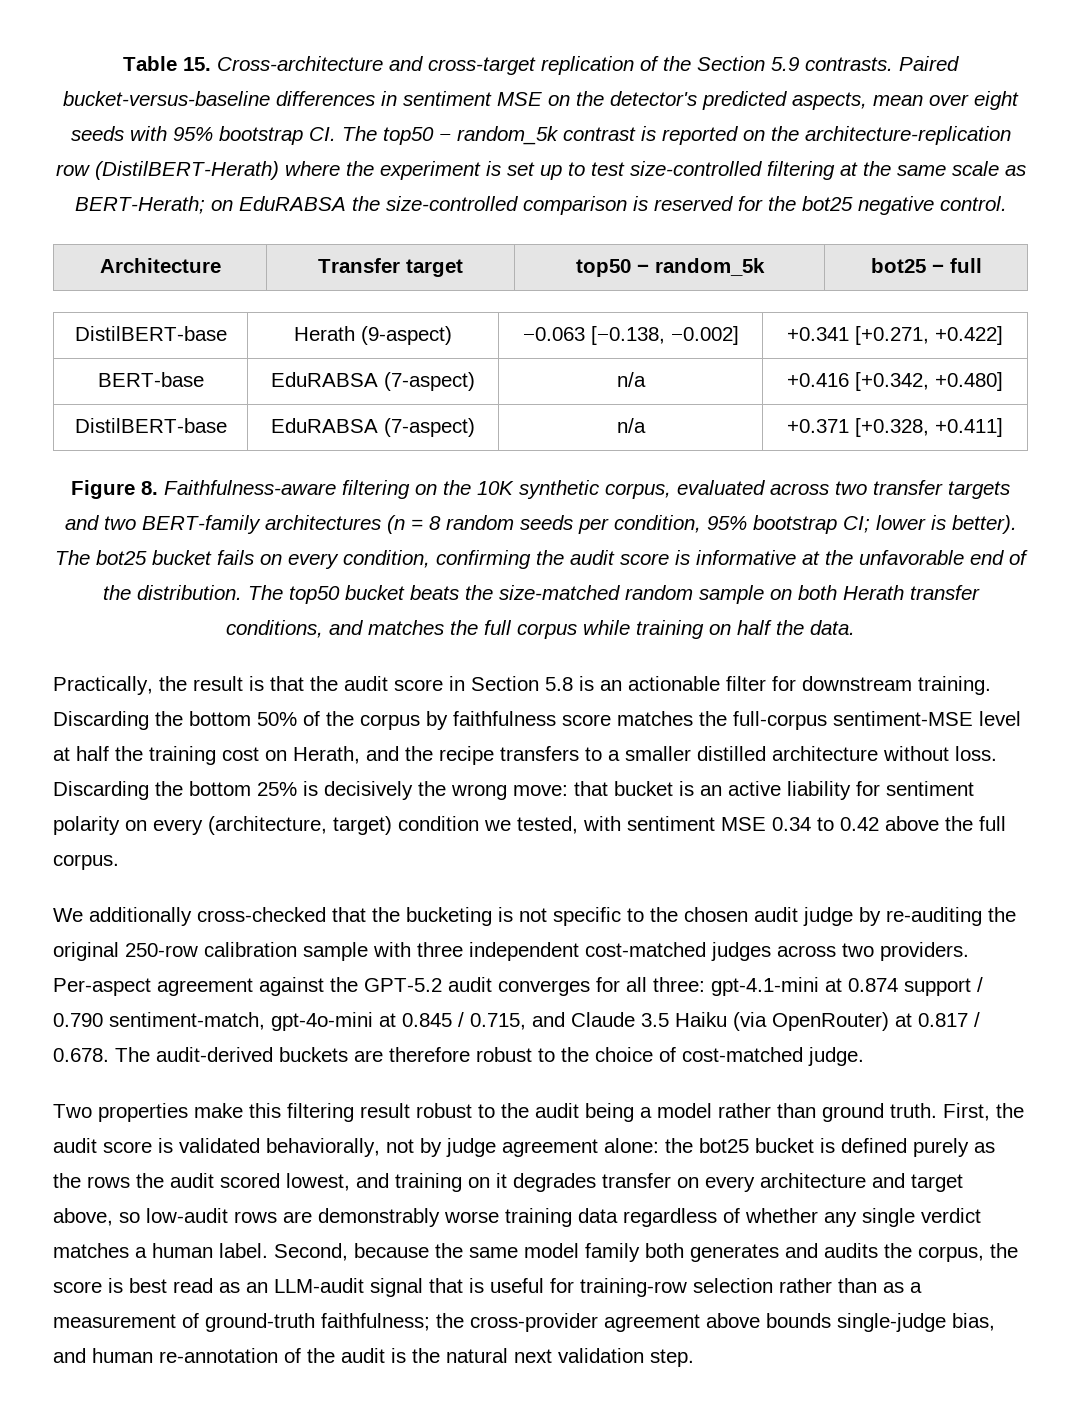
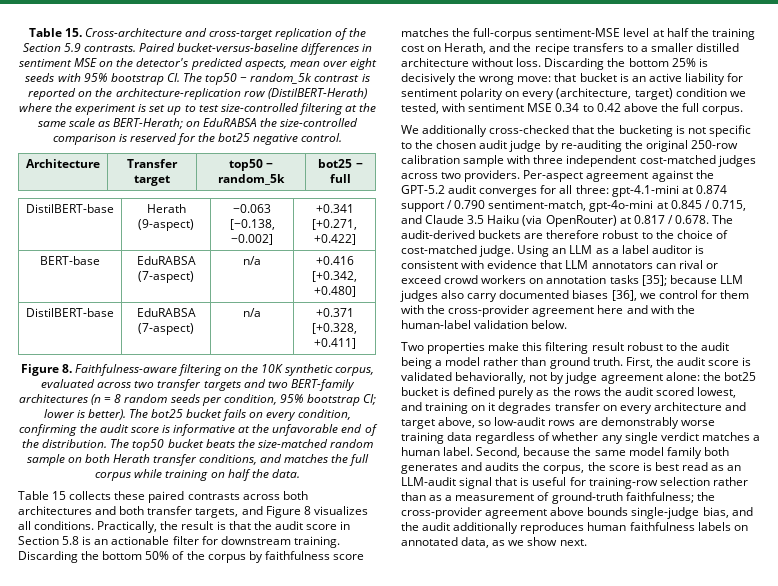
+ Table 15 collects these paired contrasts across both architectures and both transfer targets, and Figure 8 visualizes all conditions.
+ Using an LLM as a label auditor is consistent with evidence that LLM annotators can rival or exceed crowd workers on annotation tasks [35]; because LLM judges also carry documented biases [36], we control for them with the cross-provider agreement here and with the human-label validation below.
- Second, because the same model family both generates and audits the corpus, the score is best read as an LLM-audit signal that is useful for training-row selection rather than as a measurement of ground-truth faithfulness; the cross-provider agreement above bounds single-judge bias, and human re-annotation of the audit is the natural next validation step.
+ Second, because the same model family both generates and audits the corpus, the score is best read as an LLM-audit signal that is useful for training-row selection rather than as a measurement of ground-truth faithfulness; the cross-provider agreement above bounds single-judge bias, and the audit additionally reproduces human faithfulness labels on annotated data, as we show next.

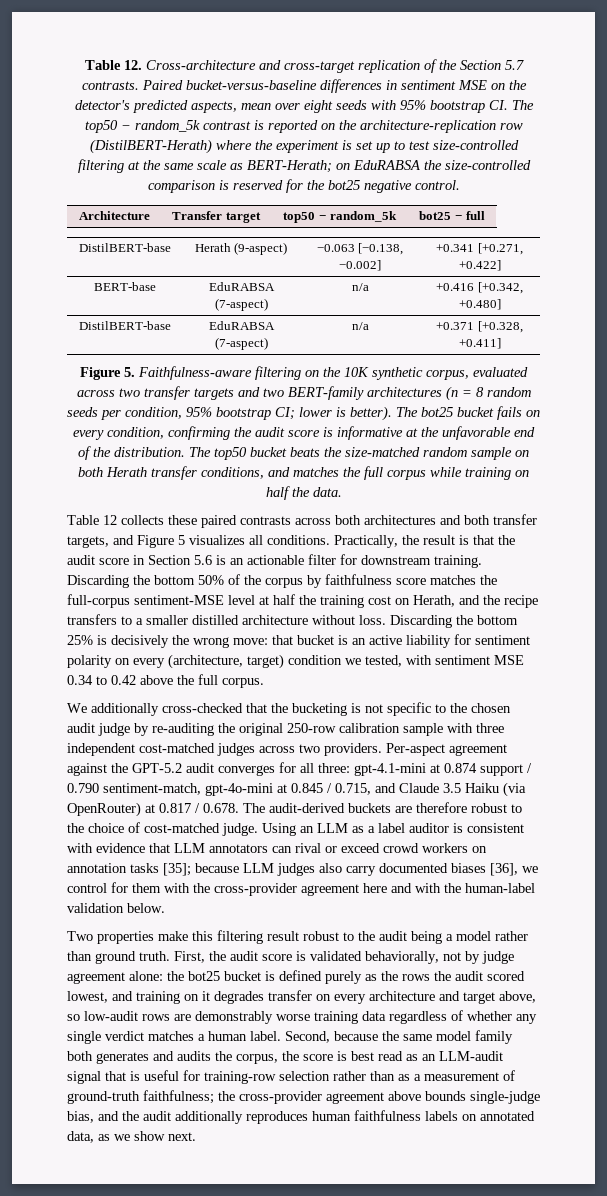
- Table 15. Cross-architecture and cross-target replication of the Section 5.9 contrasts.
+ Table 12. Cross-architecture and cross-target replication of the Section 5.7 contrasts.
- Figure 8. Faithfulness-aware filtering on the 10K synthetic corpus, evaluated across two transfer targets and two BERT-family architectures (n = 8 random seeds per condition, 95% bootstrap CI; lower is better).
+ Figure 5. Faithfulness-aware filtering on the 10K synthetic corpus, evaluated across two transfer targets and two BERT-family architectures (n = 8 random seeds per condition, 95% bootstrap CI; lower is better).
- Table 15 collects these paired contrasts across both architectures and both transfer targets, and Figure 8 visualizes all conditions.
+ Table 12 collects these paired contrasts across both architectures and both transfer targets, and Figure 5 visualizes all conditions.
- Practically, the result is that the audit score in Section 5.8 is an actionable filter for downstream training.
+ Practically, the result is that the audit score in Section 5.6 is an actionable filter for downstream training.

